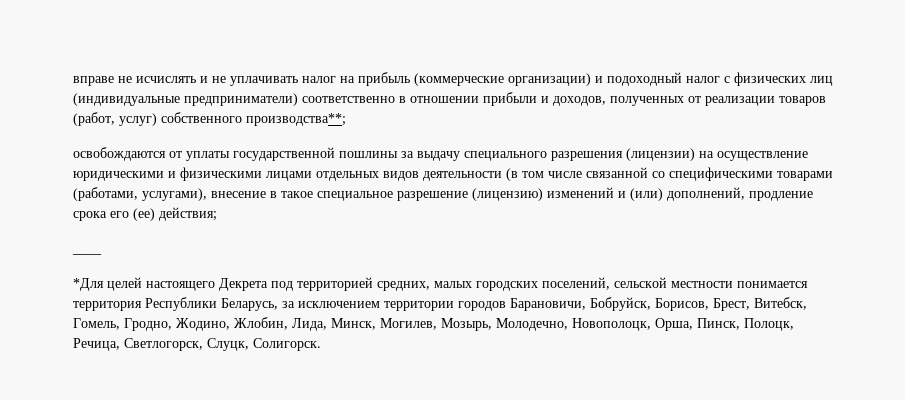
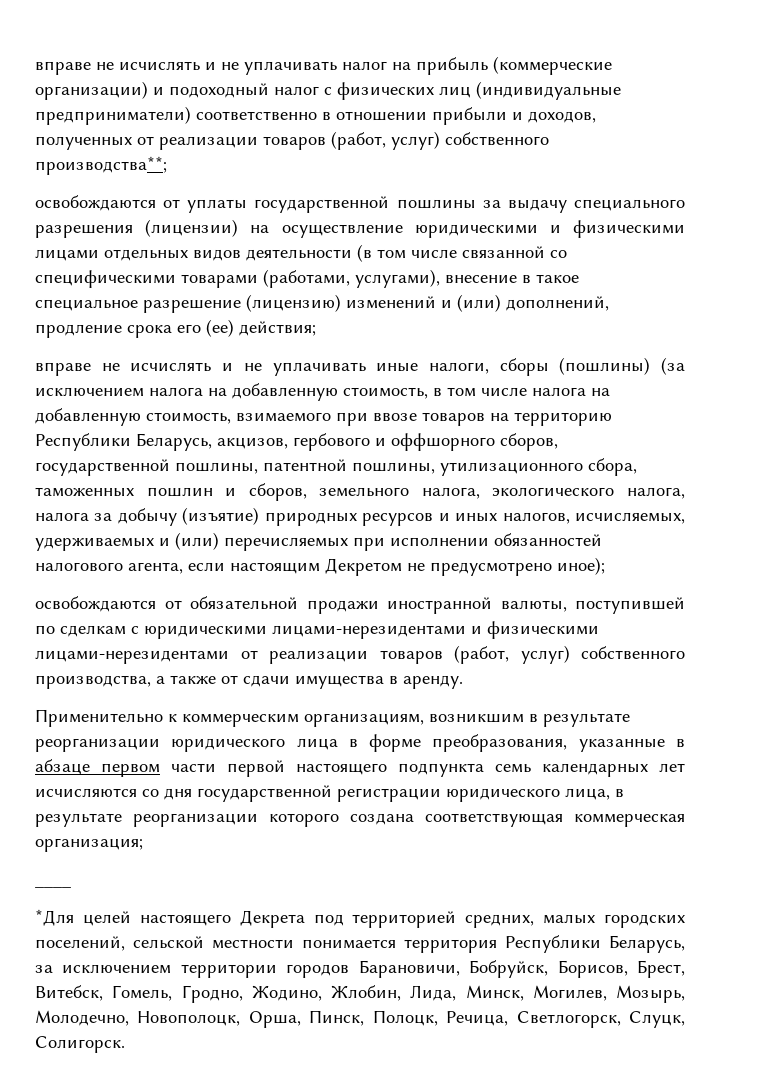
+ вправе не исчислять и не уплачивать иные налоги, сборы (пошлины) (за исключением налога на добавленную стоимость, в том числе налога на добавленную стоимость, взимаемого при ввозе товаров на территорию Республики Беларусь, акцизов, гербового и оффшорного сборов, государственной пошлины, патентной пошлины, утилизационного сбора, таможенных пошлин и сборов, земельного налога, экологического налога, налога за добычу (изъятие) природных ресурсов и иных налогов, исчисляемых, удерживаемых и (или) перечисляемых при исполнении обязанностей налогового агента, если настоящим Декретом не предусмотрено иное);
+ освобождаются от обязательной продажи иностранной валюты, поступившей по сделкам с юридическими лицами-нерезидентами и физическими лицами-нерезидентами от реализации товаров (работ, услуг) собственного производства, а также от сдачи имущества в аренду.
+ Применительно к коммерческим организациям, возникшим в результате реорганизации юридического лица в форме преобразования, указанные в абзаце первом части первой настоящего подпункта семь календарных лет исчисляются со дня государственной регистрации юридического лица, в результате реорганизации которого создана соответствующая коммерческая организация;

